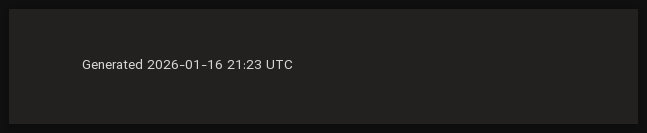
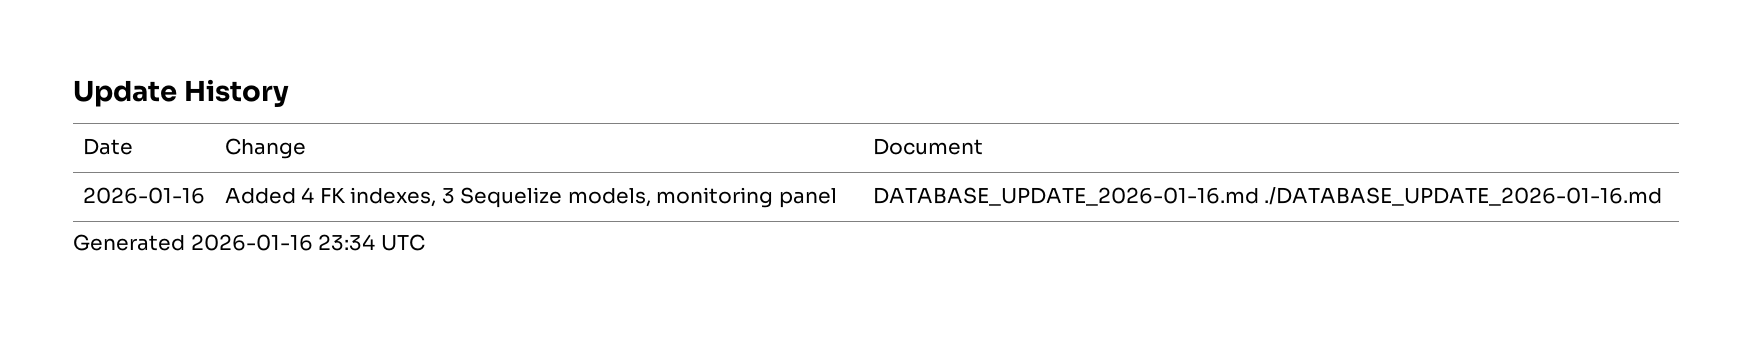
+ Update History
+ Date | Change | Document
+ 2026-01-16 | Added 4 FK indexes, 3 Sequelize models, monitoring panel | DATABASE_UPDATE_2026-01-16.md ./DATABASE_UPDATE_2026-01-16.md
- Generated 2026-01-16 21:23 UTC
+ Generated 2026-01-16 23:34 UTC

